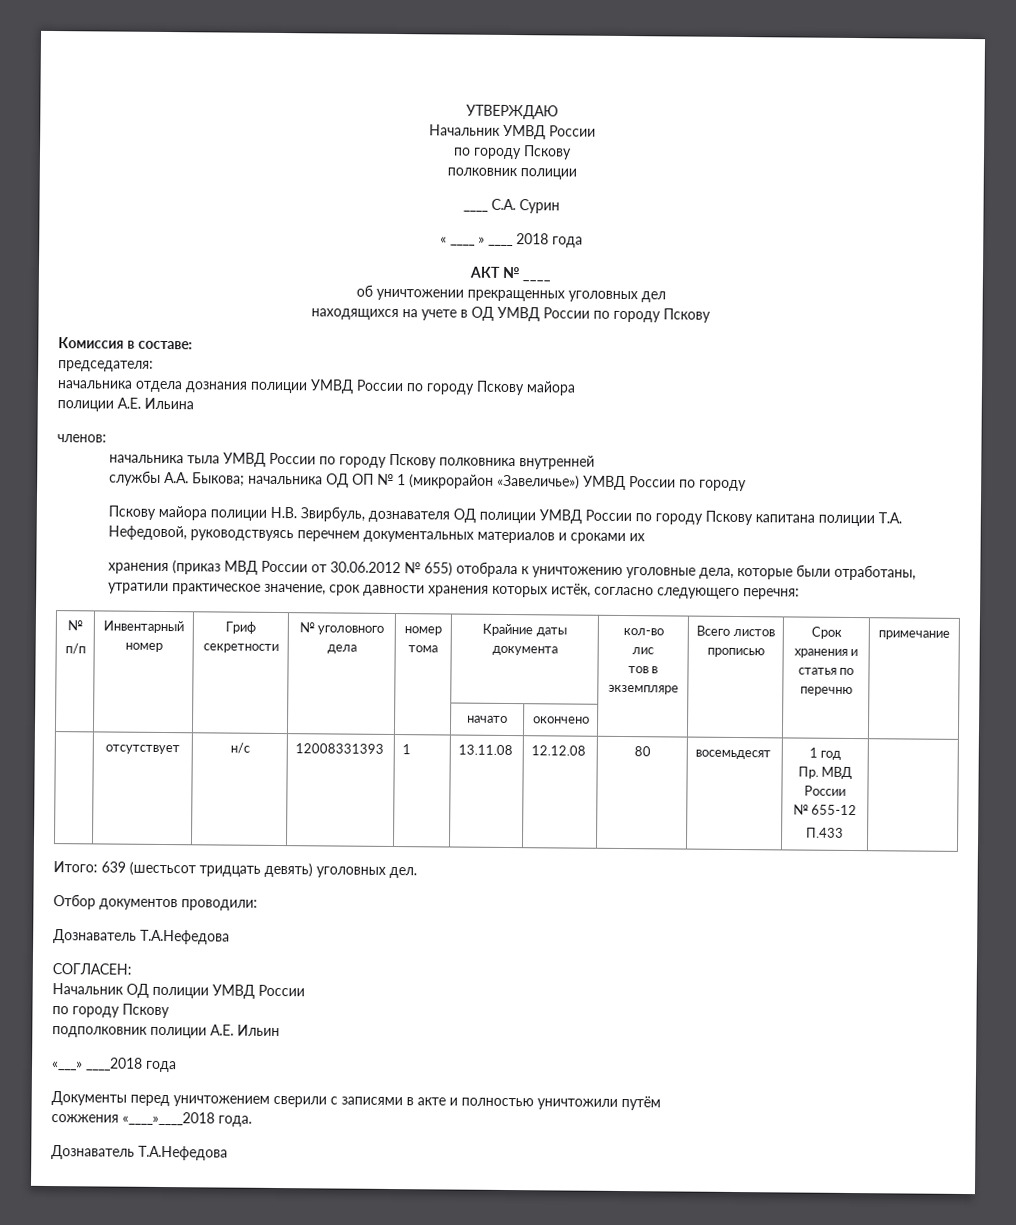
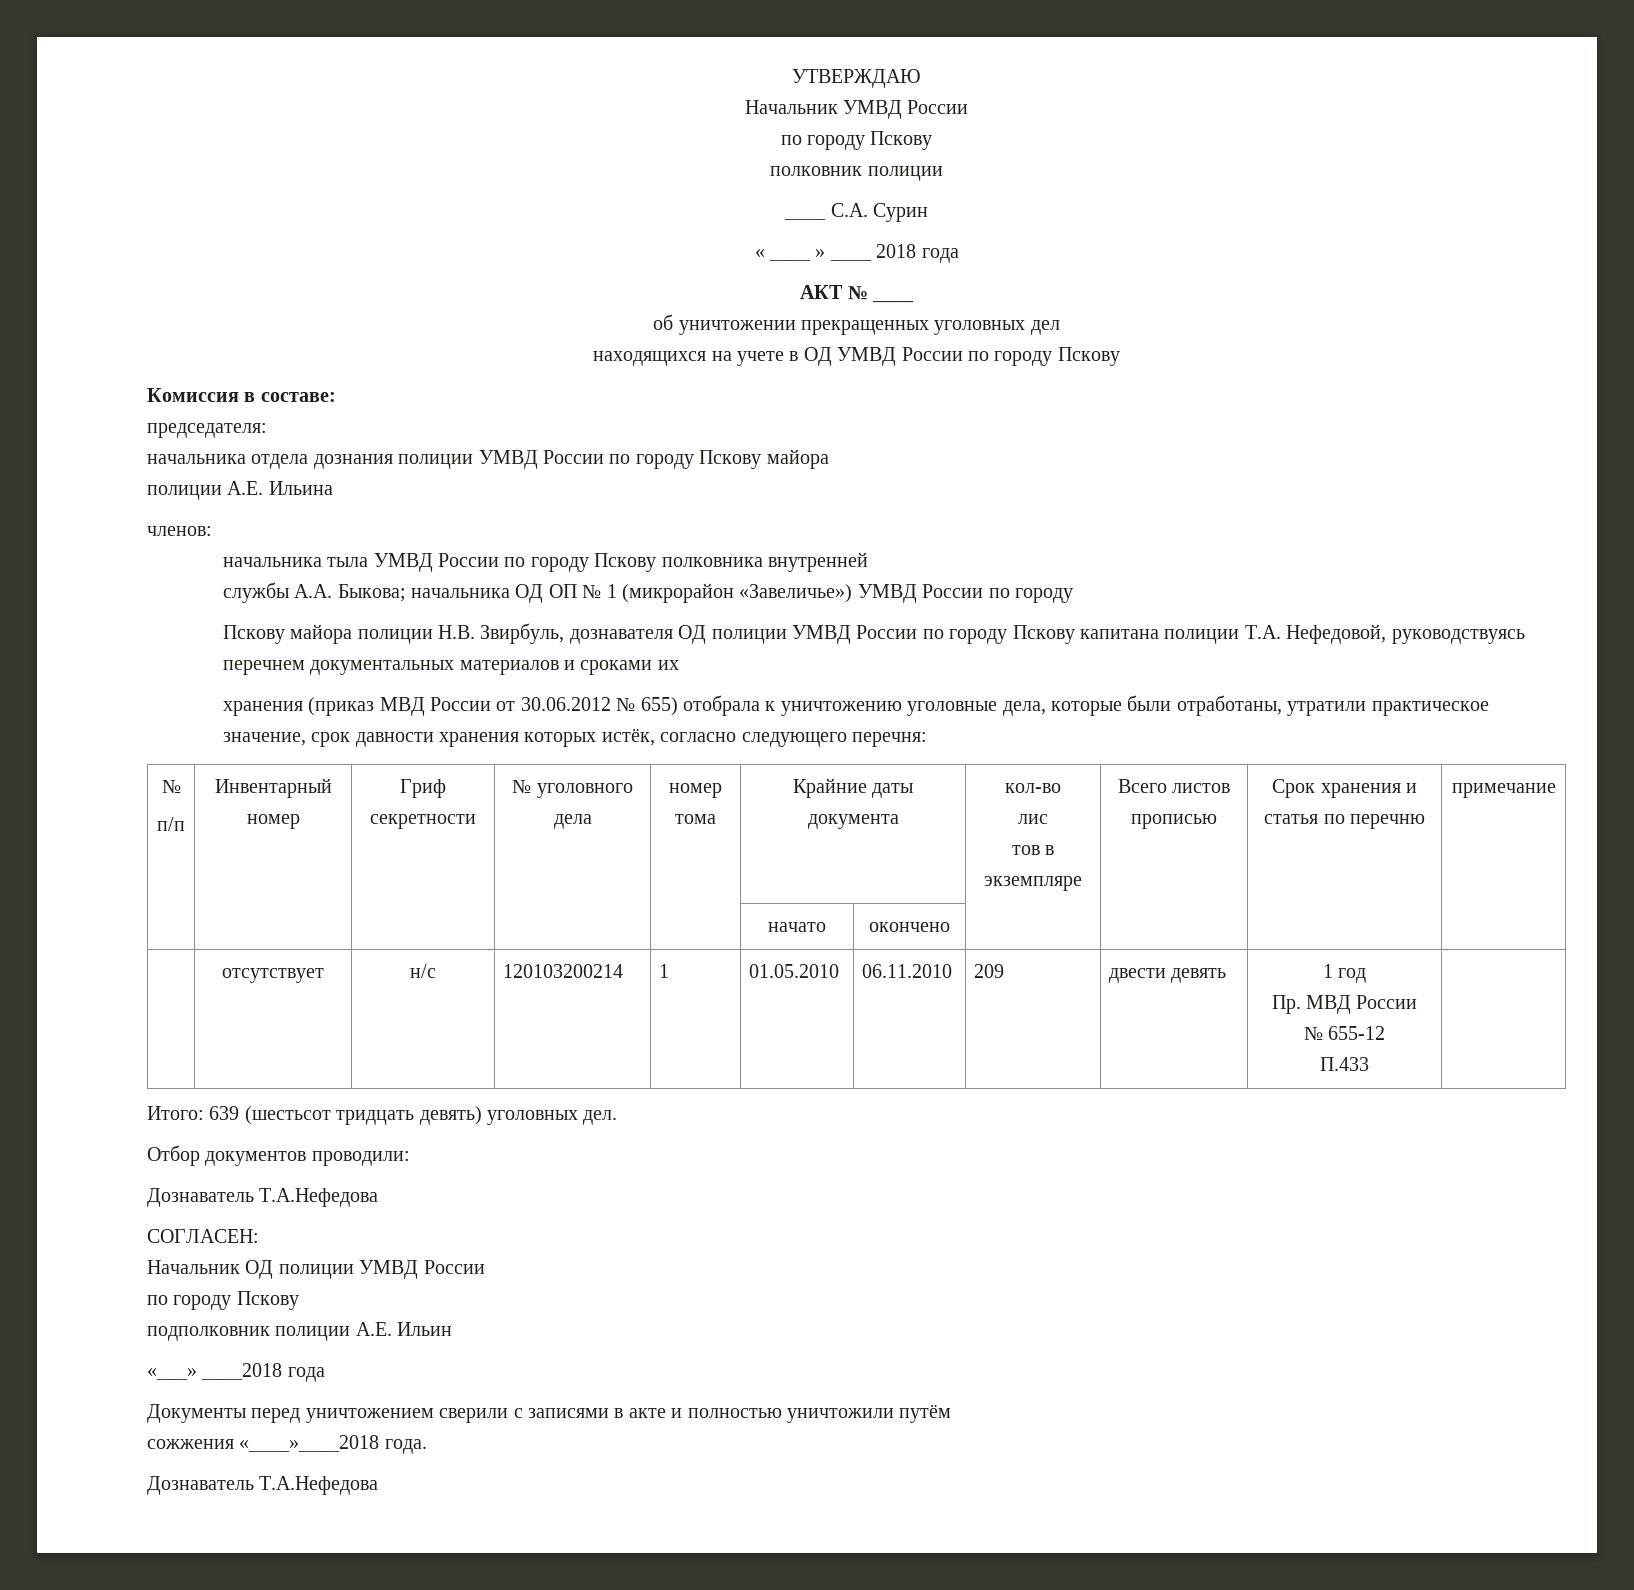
- | отсутствует | н/с | 12008331393 | 1 | 13.11.08 | 12.12.08 | 80 | восемьдесят | 1 год
+ | отсутствует | н/с | 120103200214 | 1 | 01.05.2010 | 06.11.2010 | 209 | двести девять | 1 год

